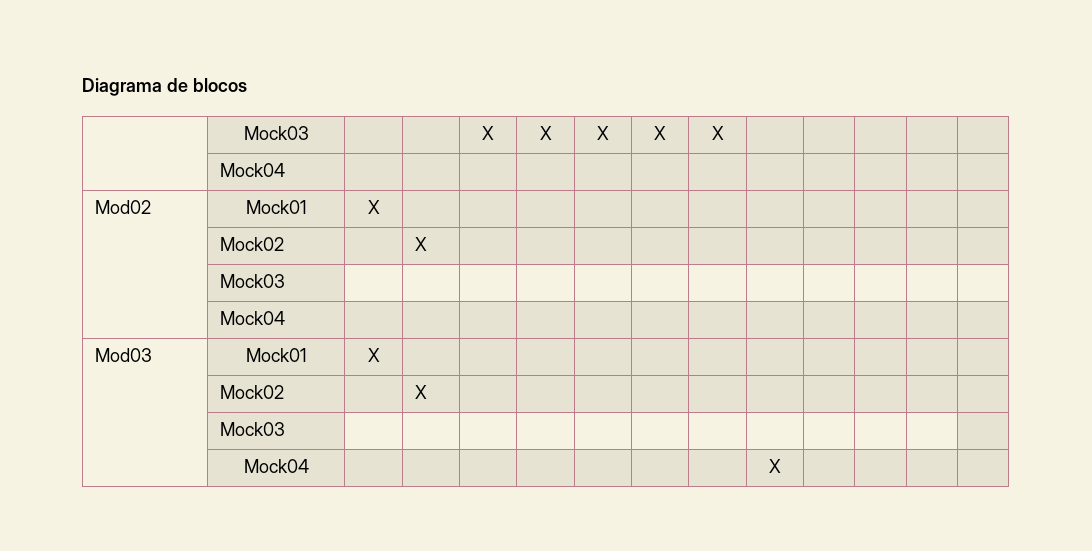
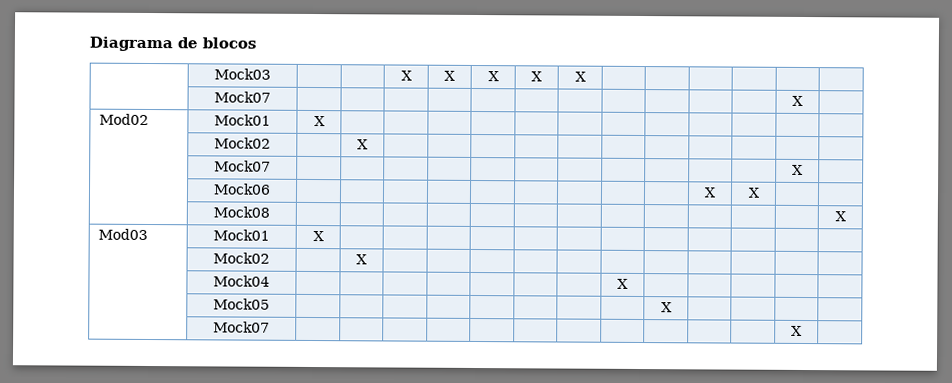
- | Mock03 | | | X | X | X | X | X | | | | |
- | Mock04 | | | | | | | | | | | |
+ | Mock03 | | | X | X | X | X | X | | | | | |
+ | Mock07 | | | | | | | | | | | | X |
- Mod02 | Mock01 | X | | | | | | | | | | |
- | Mock02 | | X | | | | | | | | | |
- | Mock03 | | | | | | | | | | | |
- | Mock04 | | | | | | | | | | | |
+ Mod02 | Mock01 | X | | | | | | | | | | | |
+ | Mock02 | | X | | | | | | | | | | |
+ | Mock07 | | | | | | | | | | | | X |
+ | Mock06 | | | | | | | | | | X | X | |
+ | Mock08 | | | | | | | | | | | | | X
- Mod03 | Mock01 | X | | | | | | | | | | |
- | Mock02 | | X | | | | | | | | | |
- | Mock03 | | | | | | | | | | | |
+ Mod03 | Mock01 | X | | | | | | | | | | | |
+ | Mock02 | | X | | | | | | | | | | |
- | Mock04 | | | | | | | | X | | | |
+ | Mock04 | | | | | | | | X | | | | |
+ | Mock05 | | | | | | | | | X | | | |
+ | Mock07 | | | | | | | | | | | | X |

